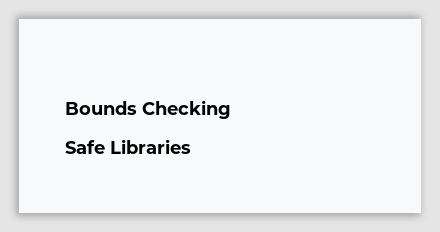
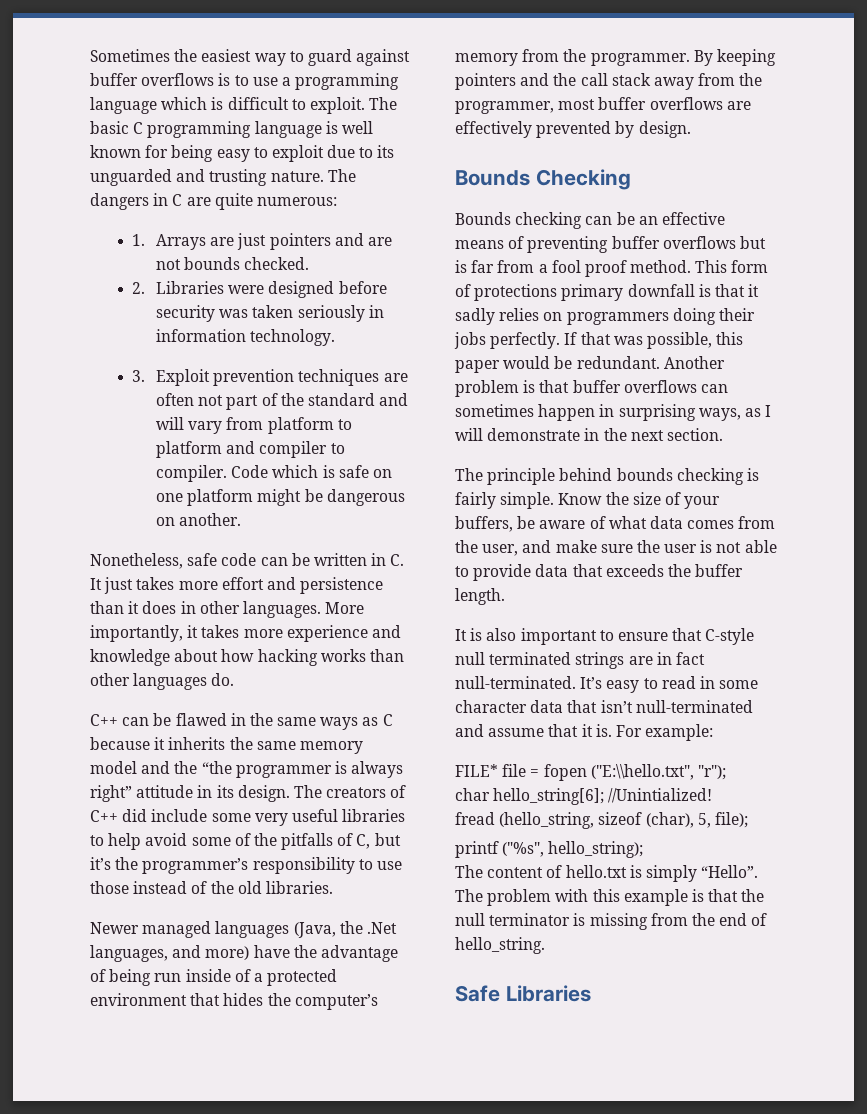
+ Sometimes the easiest way to guard against buffer overflows is to use a programming language which is difficult to exploit. The basic C programming language is well known for being easy to exploit due to its unguarded and trusting nature. The dangers in C are quite numerous:
+ 1. Arrays are just pointers and are not bounds checked.
+ 2. Libraries were designed before security was taken seriously in information technology.
+ 3. Exploit prevention techniques are often not part of the standard and will vary from platform to platform and compiler to compiler. Code which is safe on one platform might be dangerous on another.
+ Nonetheless, safe code can be written in C. It just takes more effort and persistence than it does in other languages. More importantly, it takes more experience and knowledge about how hacking works than other languages do.
+ C++ can be flawed in the same ways as C because it inherits the same memory model and the “the programmer is always right” attitude in its design. The creators of C++ did include some very useful libraries to help avoid some of the pitfalls of C, but it’s the programmer’s responsibility to use those instead of the old libraries.
+ Newer managed languages (Java, the .Net languages, and more) have the advantage of being run inside of a protected environment that hides the computer’s memory from the programmer. By keeping pointers and the call stack away from the programmer, most buffer overflows are effectively prevented by design.
  Bounds Checking
+ Bounds checking can be an effective means of preventing buffer overflows but is far from a fool proof method. This form of protections primary downfall is that it sadly relies on programmers doing their jobs perfectly. If that was possible, this paper would be redundant. Another problem is that buffer overflows can sometimes happen in surprising ways, as I will demonstrate in the next section.
+ The principle behind bounds checking is fairly simple. Know the size of your buffers, be aware of what data comes from the user, and make sure the user is not able to provide data that exceeds the buffer length.
+ It is also important to ensure that C-style null terminated strings are in fact null-terminated. It’s easy to read in some character data that isn’t null-terminated and assume that it is. For example:
+ FILE* file = fopen ("E:\\hello.txt", "r");
+ char hello_string[6]; //Unintialized!
+ fread (hello_string, sizeof (char), 5, file);
+ printf ("%s", hello_string);
+ The content of hello.txt is simply “Hello”. The problem with this example is that the null terminator is missing from the end of hello_string.

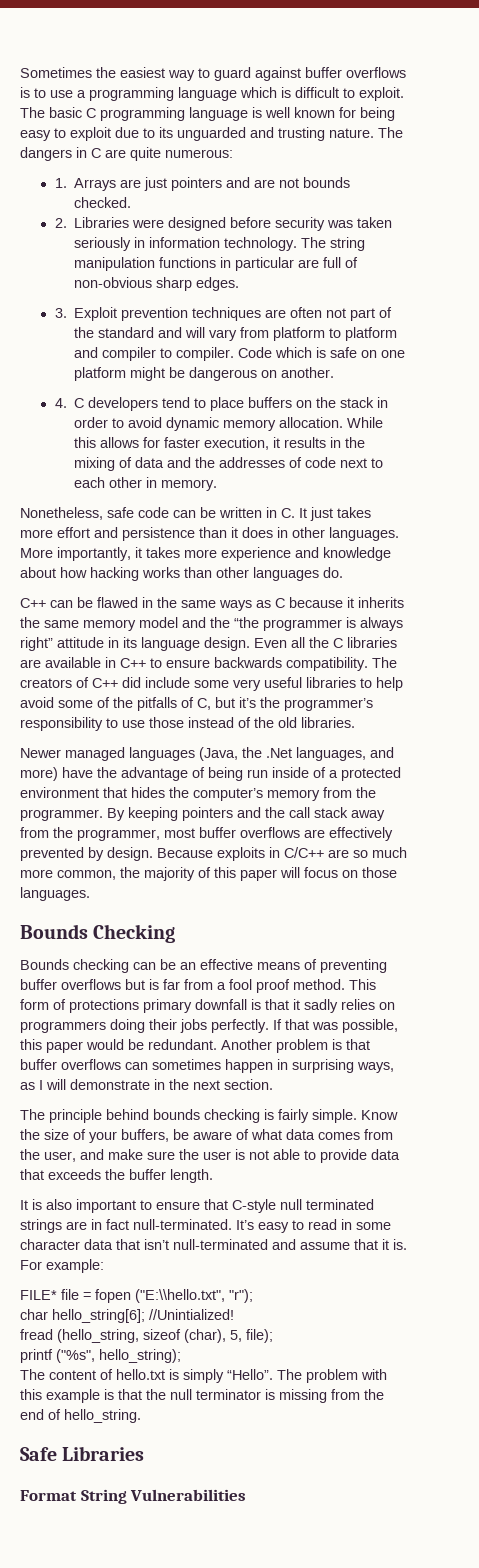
+ The string manipulation functions in particular are full of non-obvious sharp edges.
+ 4. C developers tend to place buffers on the stack in order to avoid dynamic memory allocation. While this allows for faster execution, it results in the mixing of data and the addresses of code next to each other in memory.
- C++ can be flawed in the same ways as C because it inherits the same memory model and the “the programmer is always right” attitude in its design.
+ C++ can be flawed in the same ways as C because it inherits the same memory model and the “the programmer is always right” attitude in its language design. Even all the C libraries are available in C++ to ensure backwards compatibility.
+ Because exploits in C/C++ are so much more common, the majority of this paper will focus on those languages.
+ Format String Vulnerabilities

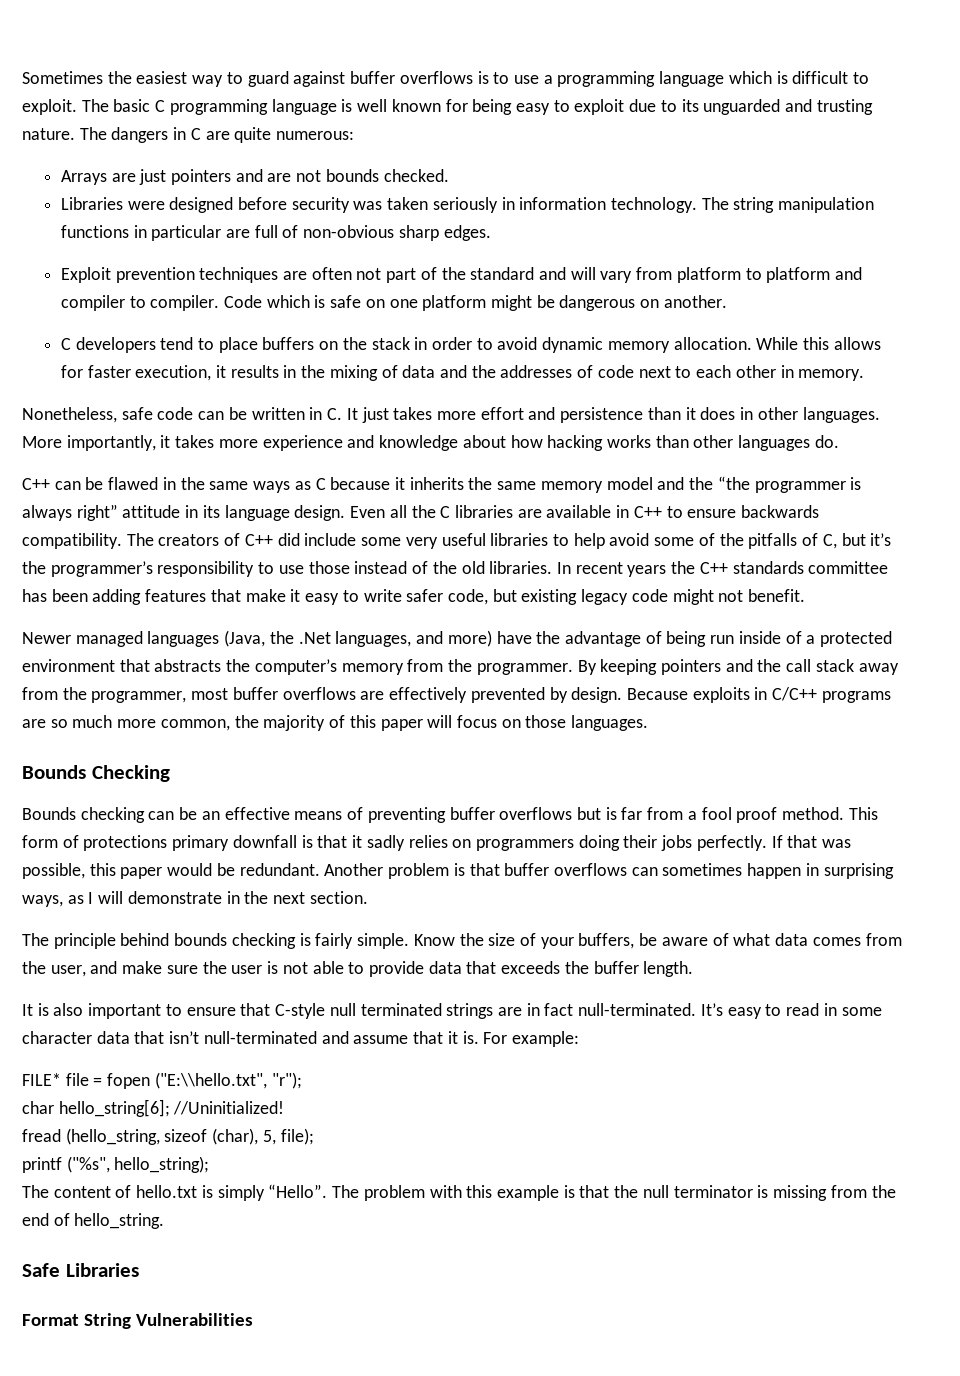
- 1. Arrays are just pointers and are not bounds checked.
+ Arrays are just pointers and are not bounds checked.
- 2. Libraries were designed before security was taken seriously in information technology.
+ Libraries were designed before security was taken seriously in information technology.
- 3. Exploit prevention techniques are often not part of the standard and will vary from platform to platform and compiler to compiler.
+ Exploit prevention techniques are often not part of the standard and will vary from platform to platform and compiler to compiler.
- 4. C developers tend to place buffers on the stack in order to avoid dynamic memory allocation.
+ C developers tend to place buffers on the stack in order to avoid dynamic memory allocation.
+ In recent years the C++ standards committee has been adding features that make it easy to write safer code, but existing legacy code might not benefit.
- Newer managed languages (Java, the .Net languages, and more) have the advantage of being run inside of a protected environment that hides the computer’s memory from the programmer.
+ Newer managed languages (Java, the .Net languages, and more) have the advantage of being run inside of a protected environment that abstracts the computer’s memory from the programmer.
- Because exploits in C/C++ are so much more common, the majority of this paper will focus on those languages.
+ Because exploits in C/C++ programs are so much more common, the majority of this paper will focus on those languages.
- char hello_string[6]; //Unintialized!
+ char hello_string[6]; //Uninitialized!

